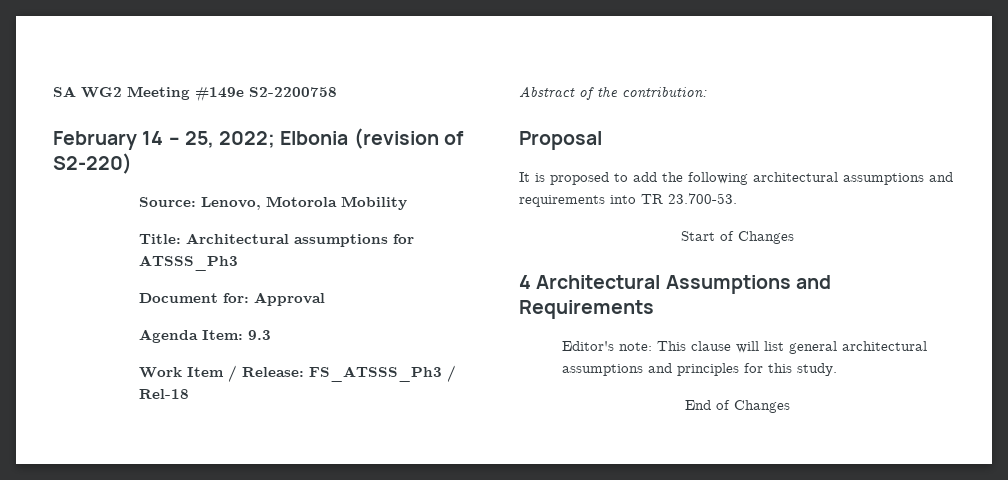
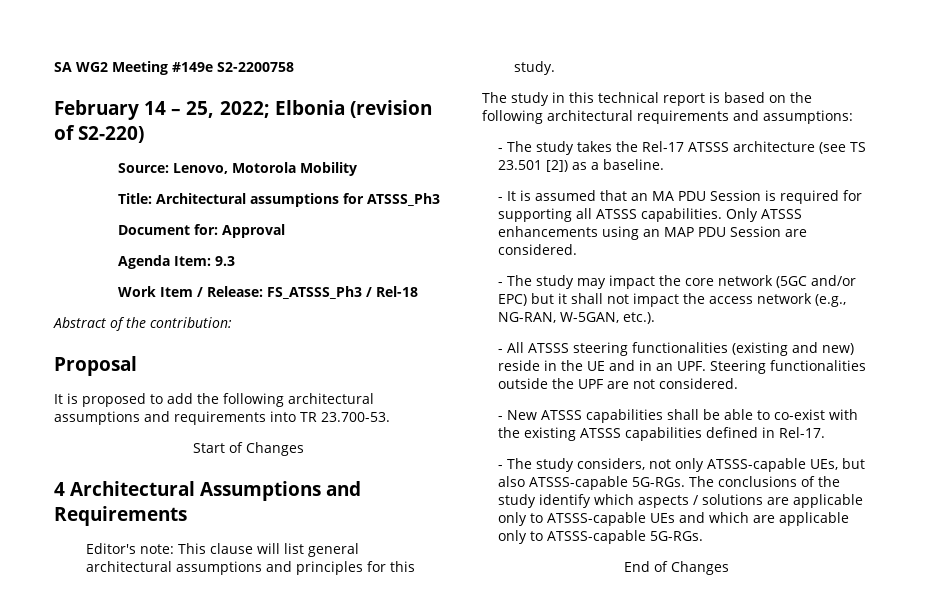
+ The study in this technical report is based on the following architectural requirements and assumptions:
+ - The study takes the Rel-17 ATSSS architecture (see TS 23.501 [2]) as a baseline.
+ - It is assumed that an MA PDU Session is required for supporting all ATSSS capabilities. Only ATSSS enhancements using an MAP PDU Session are considered.
+ - The study may impact the core network (5GC and/or EPC) but it shall not impact the access network (e.g., NG-RAN, W-5GAN, etc.).
+ - All ATSSS steering functionalities (existing and new) reside in the UE and in an UPF. Steering functionalities outside the UPF are not considered.
+ - New ATSSS capabilities shall be able to co-exist with the existing ATSSS capabilities defined in Rel-17.
+ - The study considers, not only ATSSS-capable UEs, but also ATSSS-capable 5G-RGs. The conclusions of the study identify which aspects / solutions are applicable only to ATSSS-capable UEs and which are applicable only to ATSSS-capable 5G-RGs.

